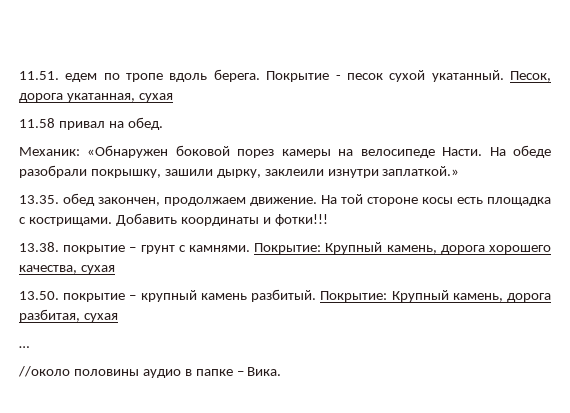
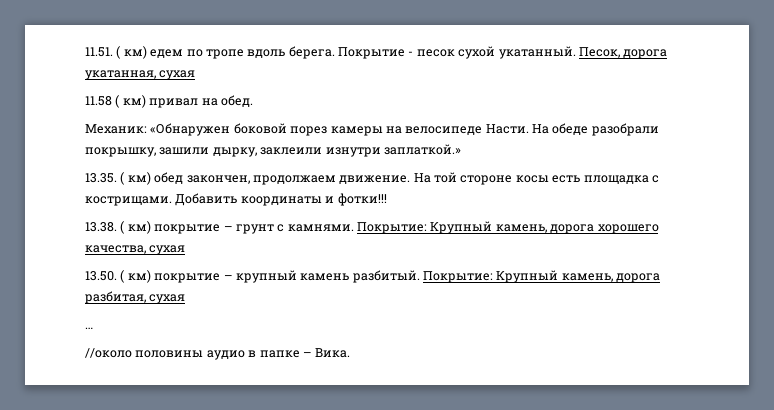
- 11.51. едем по тропе вдоль берега.
+ 11.51. ( км) едем по тропе вдоль берега.
- 11.58 привал на обед.
+ 11.58 ( км) привал на обед.
- 13.35. обед закончен, продолжаем движение.
+ 13.35. ( км) обед закончен, продолжаем движение.
- 13.38. покрытие – грунт с камнями.
+ 13.38. ( км) покрытие – грунт с камнями.
- 13.50. покрытие – крупный камень разбитый.
+ 13.50. ( км) покрытие – крупный камень разбитый.

